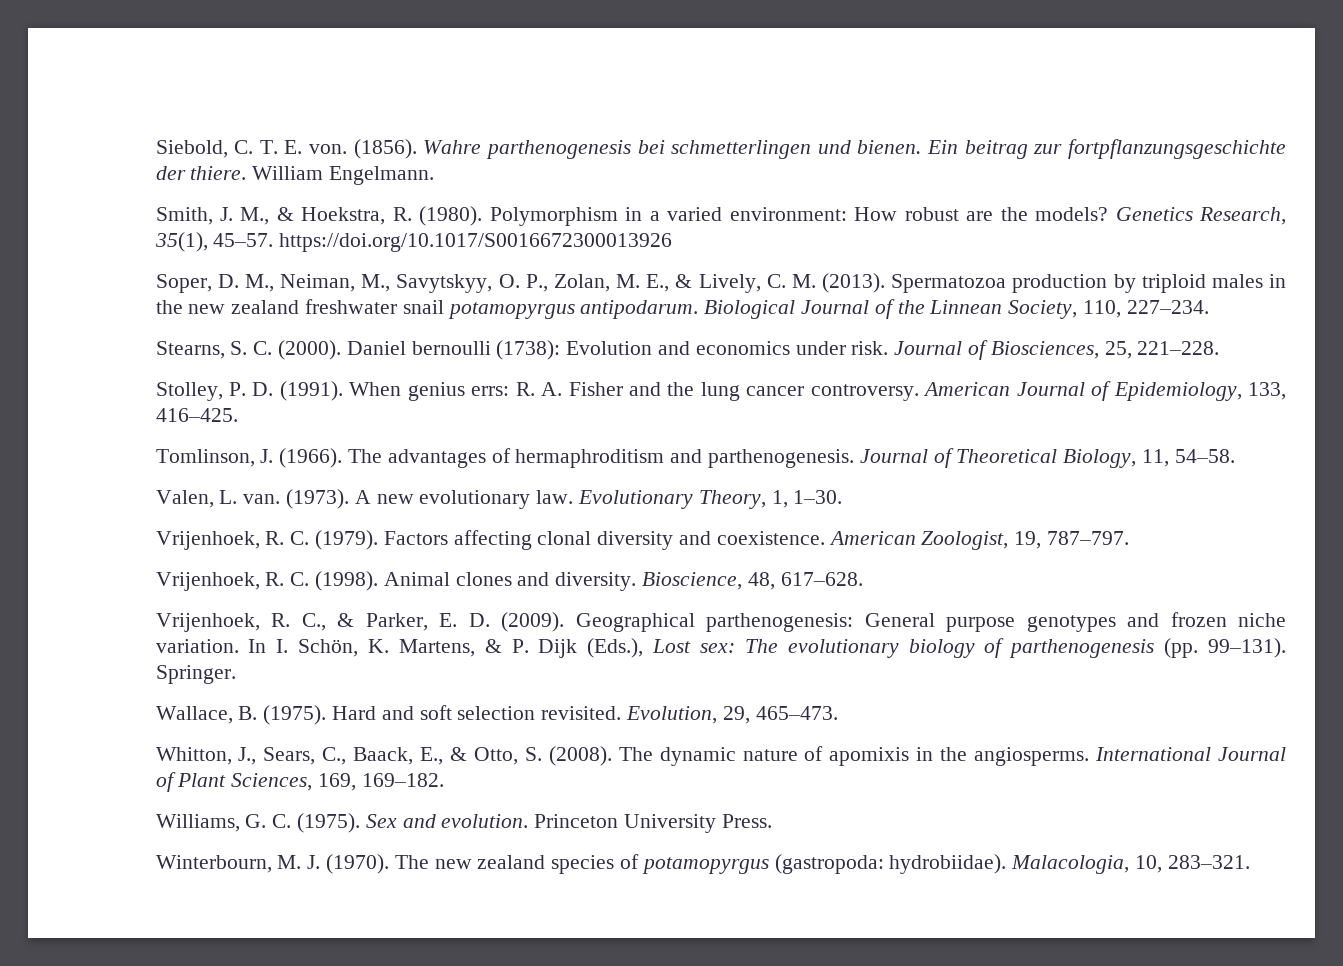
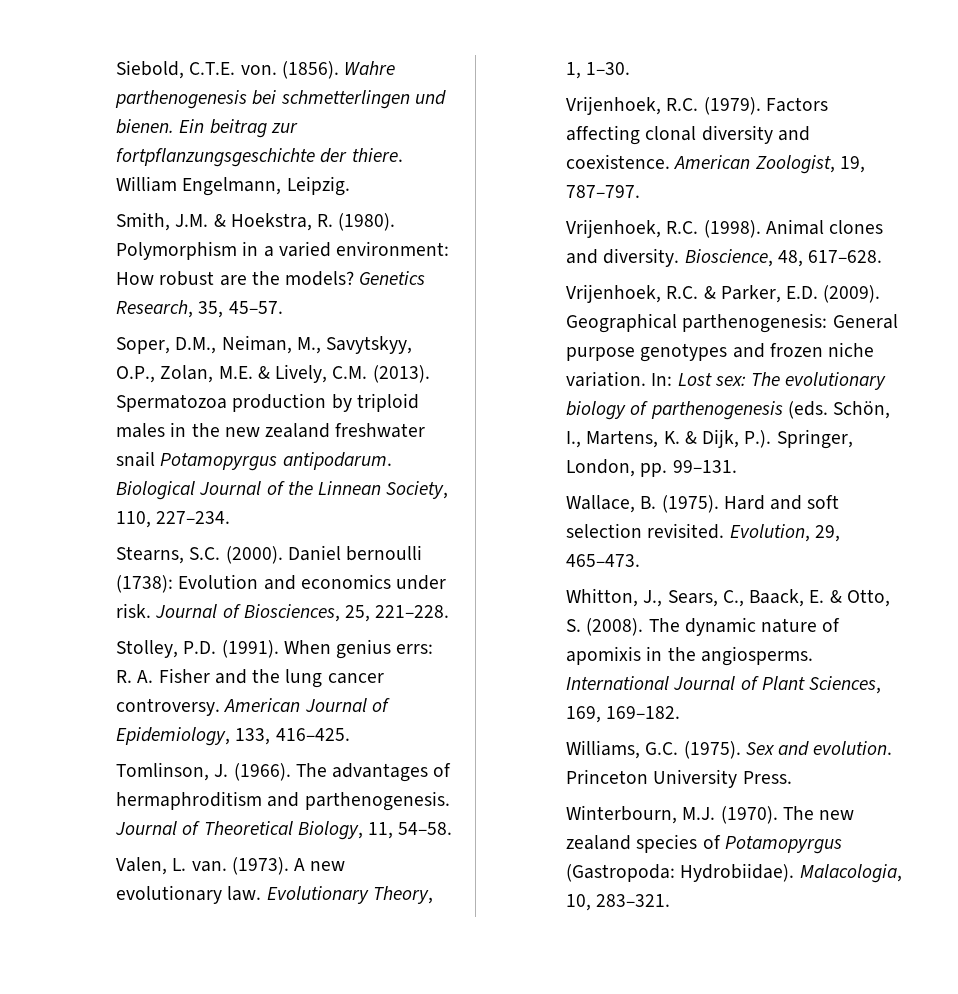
- Siebold, C. T. E. von.
+ Siebold, C.T.E. von.
- William Engelmann.
+ William Engelmann, Leipzig.
- Smith, J. M., & Hoekstra, R. (1980).
+ Smith, J.M. & Hoekstra, R. (1980).
- Genetics Research, 35(1), 45–57. https://doi.org/10.1017/S0016672300013926
+ Genetics Research, 35, 45–57.
- Soper, D. M., Neiman, M., Savytskyy, O. P., Zolan, M. E., & Lively, C. M. (2013).
+ Soper, D.M., Neiman, M., Savytskyy, O.P., Zolan, M.E. & Lively, C.M. (2013).
- Spermatozoa production by triploid males in the new zealand freshwater snail potamopyrgus antipodarum.
+ Spermatozoa production by triploid males in the new zealand freshwater snail Potamopyrgus antipodarum.
- Stearns, S. C. (2000).
+ Stearns, S.C. (2000).
- Stolley, P. D. (1991).
+ Stolley, P.D. (1991).
- Vrijenhoek, R. C. (1979).
+ Vrijenhoek, R.C. (1979).
- Vrijenhoek, R. C. (1998).
+ Vrijenhoek, R.C. (1998).
- Vrijenhoek, R. C., & Parker, E. D. (2009).
+ Vrijenhoek, R.C. & Parker, E.D. (2009).
- In I. Schön, K. Martens, & P. Dijk (Eds.), Lost sex: The evolutionary biology of parthenogenesis (pp. 99–131). Springer.
+ In: Lost sex: The evolutionary biology of parthenogenesis (eds. Schön, I., Martens, K. & Dijk, P.). Springer, London, pp. 99–131.
- Whitton, J., Sears, C., Baack, E., & Otto, S. (2008).
+ Whitton, J., Sears, C., Baack, E. & Otto, S. (2008).
- Williams, G. C. (1975).
+ Williams, G.C. (1975).
- Winterbourn, M. J. (1970).
+ Winterbourn, M.J. (1970).
- The new zealand species of potamopyrgus (gastropoda: hydrobiidae).
+ The new zealand species of Potamopyrgus (Gastropoda: Hydrobiidae).

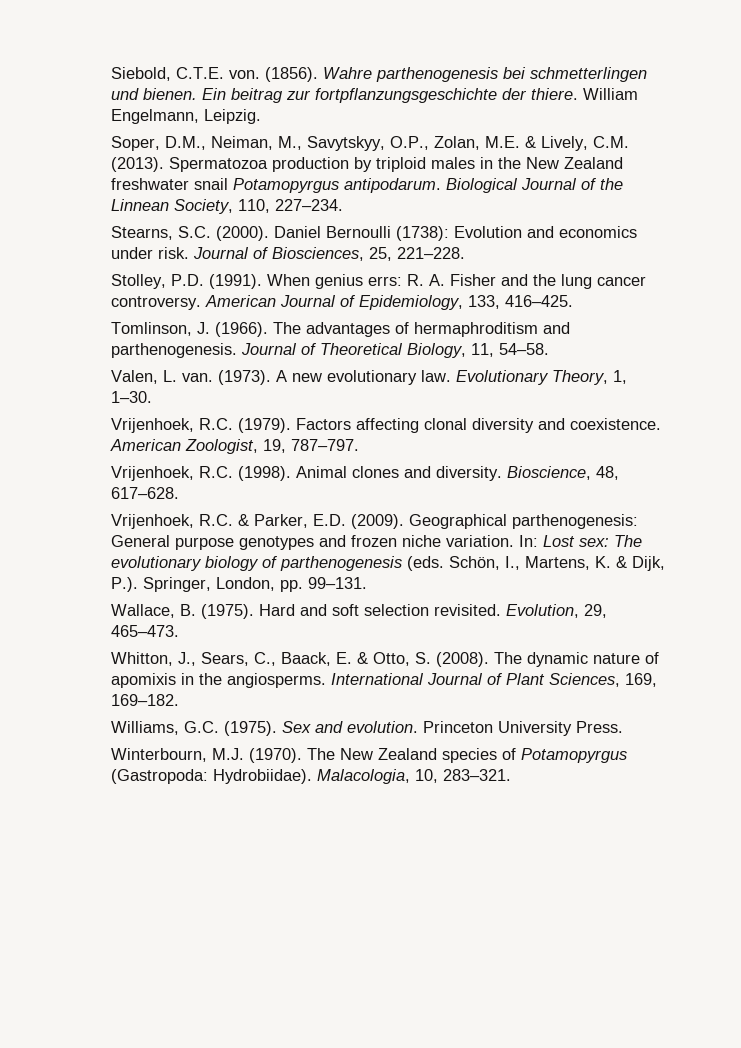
- Smith, J.M. & Hoekstra, R. (1980). Polymorphism in a varied environment: How robust are the models? Genetics Research, 35, 45–57.
- Spermatozoa production by triploid males in the new zealand freshwater snail Potamopyrgus antipodarum.
+ Spermatozoa production by triploid males in the New Zealand freshwater snail Potamopyrgus antipodarum.
- Daniel bernoulli (1738): Evolution and economics under risk.
+ Daniel Bernoulli (1738): Evolution and economics under risk.
- The new zealand species of Potamopyrgus (Gastropoda: Hydrobiidae).
+ The New Zealand species of Potamopyrgus (Gastropoda: Hydrobiidae).

